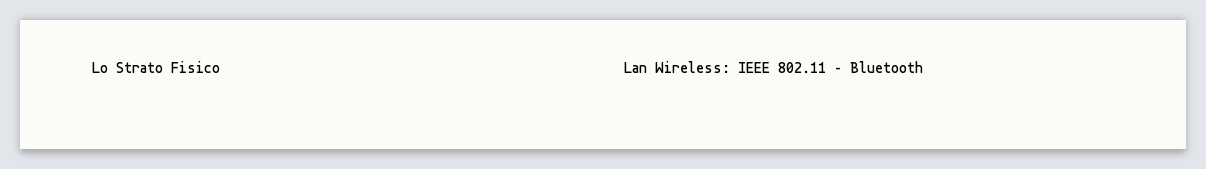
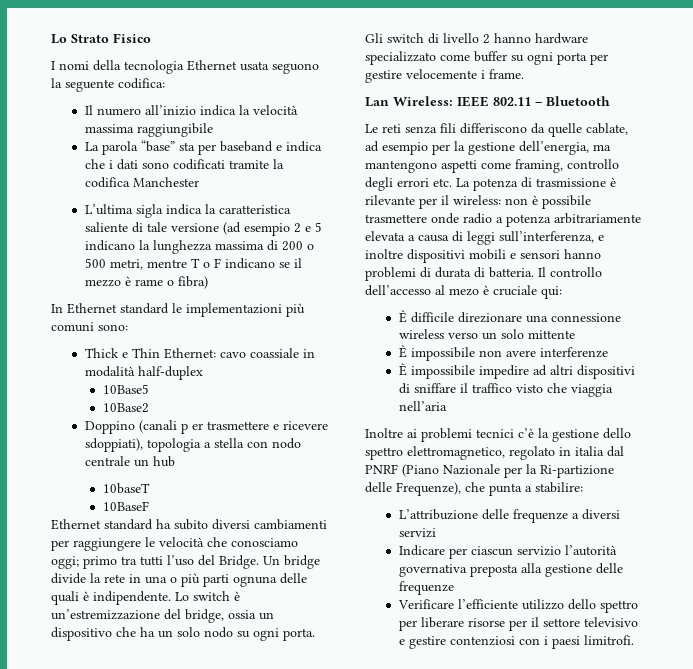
+ I nomi della tecnologia Ethernet usata seguono la seguente codifica:
+ Il numero all’inizio indica la velocità massima raggiungibile
+ La parola “base” sta per baseband e indica che i dati sono codificati tramite la codifica Manchester
+ L’ultima sigla indica la caratteristica saliente di tale versione (ad esempio 2 e 5 indicano la lunghezza massima di 200 o 500 metri, mentre T o F indicano se il mezzo è rame o fibra)
+ In Ethernet standard le implementazioni più comuni sono:
+ Thick e Thin Ethernet: cavo coassiale in modalità half-duplex
+ 10Base5
+ 10Base2
+ Doppino (canali p er trasmettere e ricevere sdoppiati), topologia a stella con nodo centrale un hub
+ 10baseT
+ 10BaseF
+ Ethernet standard ha subito diversi cambiamenti per raggiungere le velocità che conosciamo oggi; primo tra tutti l’uso del Bridge. Un bridge divide la rete in una o più parti ognuna delle quali è indipendente. Lo switch è un’estremizzazione del bridge, ossia un dispositivo che ha un solo nodo su ogni porta. Gli switch di livello 2 hanno hardware specializzato come buffer su ogni porta per gestire velocemente i frame.
+ Le reti senza fili differiscono da quelle cablate, ad esempio per la gestione dell’energia, ma mantengono aspetti come framing, controllo degli errori etc. La potenza di trasmissione è rilevante per il wireless: non è possibile trasmettere onde radio a potenza arbitrariamente elevata a causa di leggi sull’interferenza, e inoltre dispositivi mobili e sensori hanno problemi di durata di batteria. Il controllo dell’accesso al mezo è cruciale qui:
+ È difficile direzionare una connessione wireless verso un solo mittente
+ È impossibile non avere interferenze
+ È impossibile impedire ad altri dispositivi di sniffare il traffico visto che viaggia nell’aria
+ Inoltre ai problemi tecnici c’è la gestione dello spettro elettromagnetico, regolato in italia dal PNRF (Piano Nazionale per la Ri-partizione delle Frequenze), che punta a stabilire:
+ L’attribuzione delle frequenze a diversi servizi
+ Indicare per ciascun servizio l’autorità governativa preposta alla gestione delle frequenze
+ Verificare l’efficiente utilizzo dello spettro per liberare risorse per il settore televisivo e gestire contenziosi con i paesi limitrofi.

